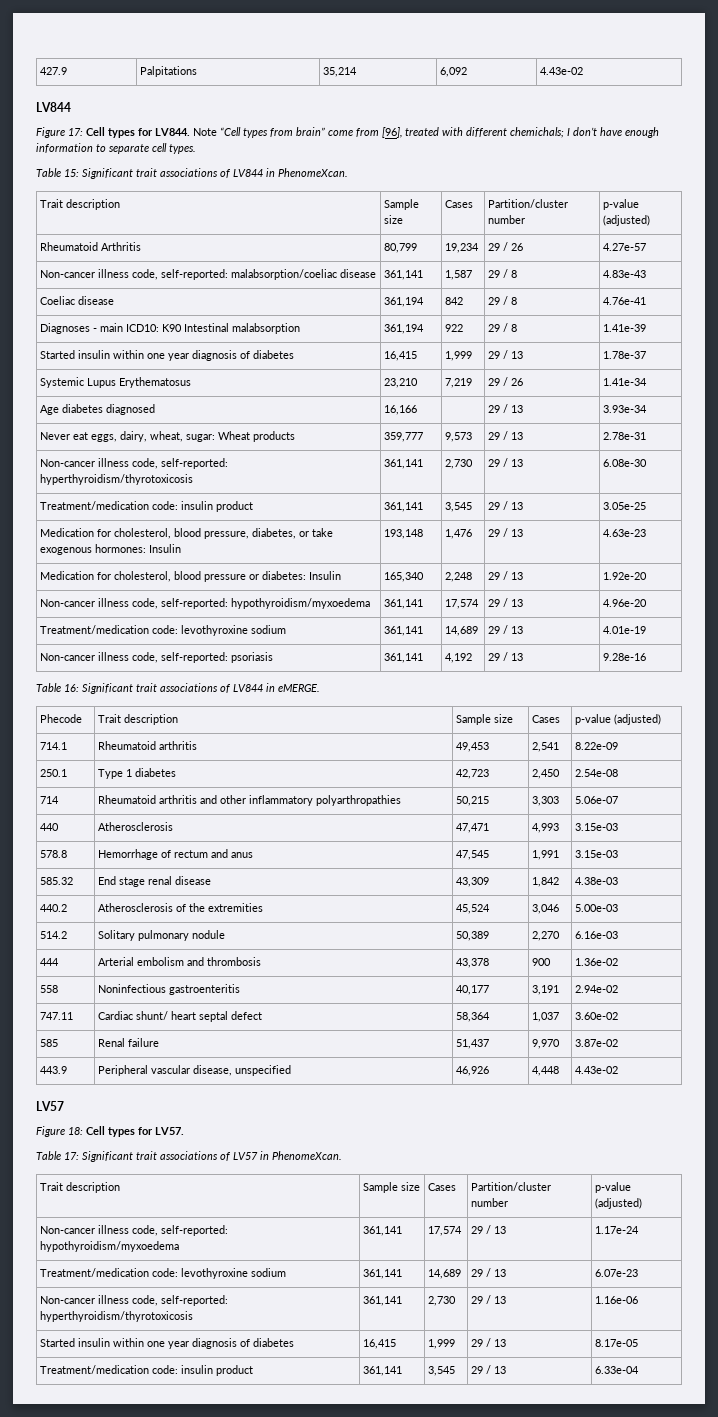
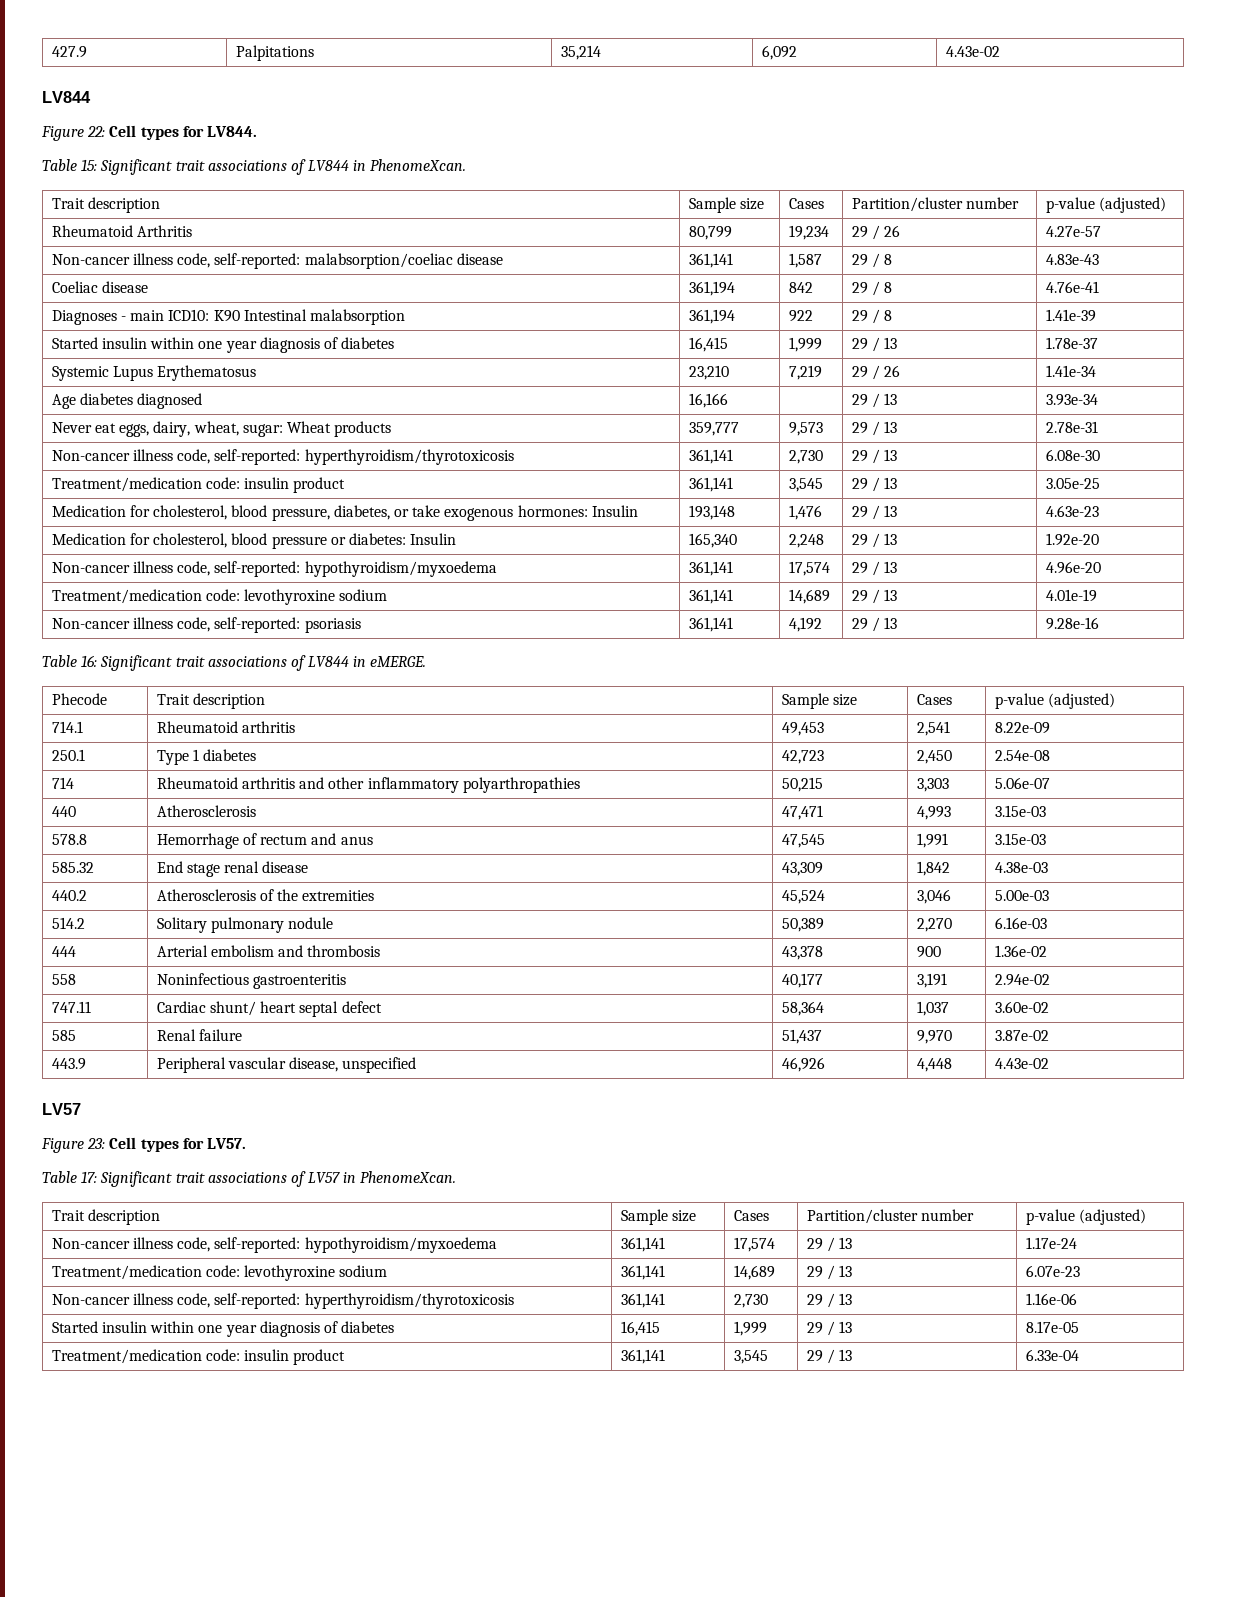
- Figure 17: Cell types for LV844. Note “Cell types from brain” come from [96], treated with different chemichals; I don’t have enough information to separate cell types.
+ Figure 22: Cell types for LV844.
- Figure 18: Cell types for LV57.
+ Figure 23: Cell types for LV57.

